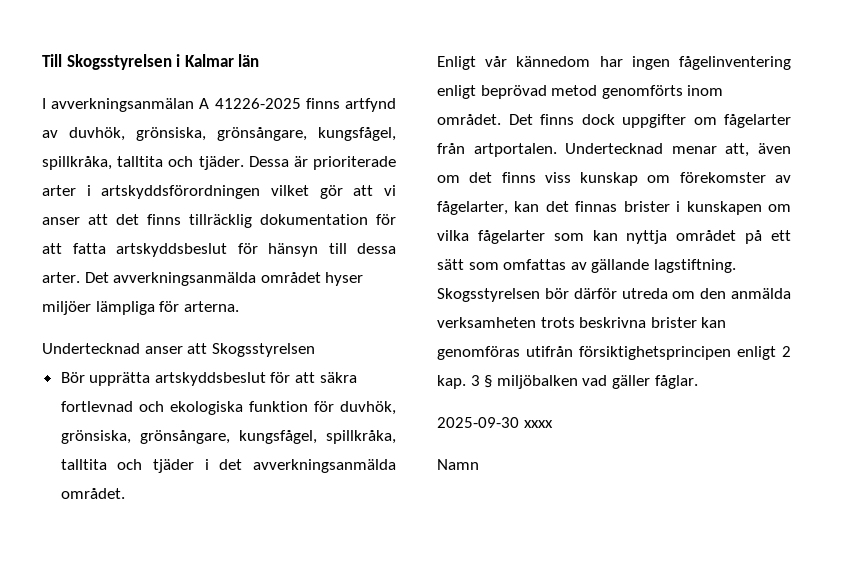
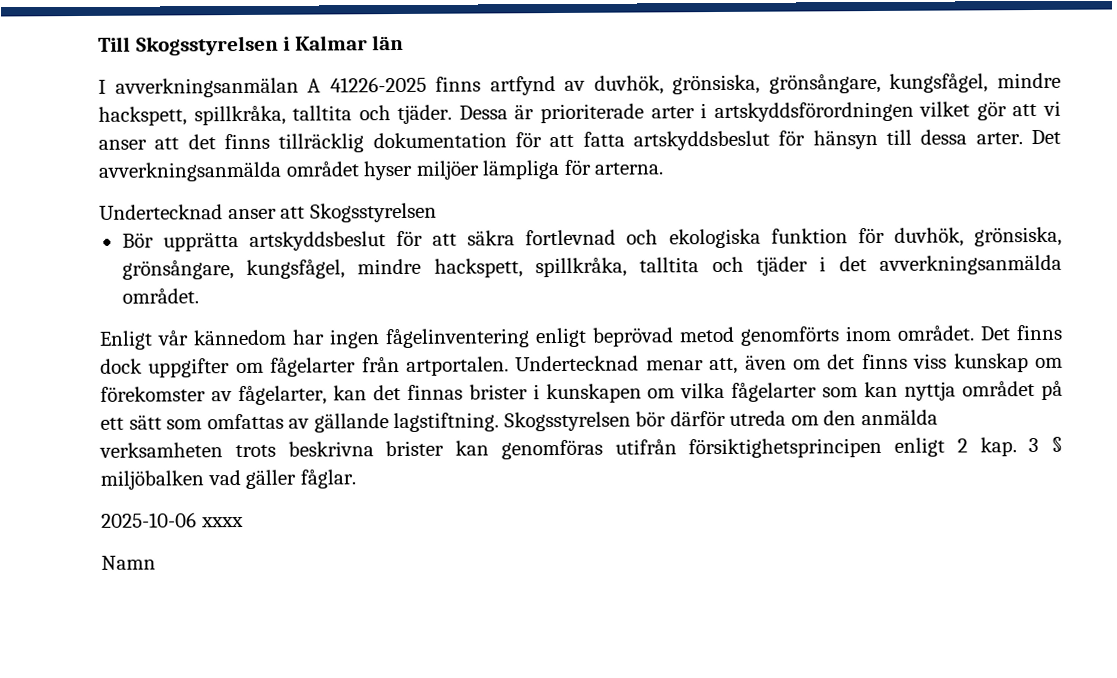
- I avverkningsanmälan A 41226-2025 finns artfynd av duvhök, grönsiska, grönsångare, kungsfågel, spillkråka, talltita och tjäder.
+ I avverkningsanmälan A 41226-2025 finns artfynd av duvhök, grönsiska, grönsångare, kungsfågel, mindre hackspett, spillkråka, talltita och tjäder.
- Bör upprätta artskyddsbeslut för att säkra fortlevnad och ekologiska funktion för duvhök, grönsiska, grönsångare, kungsfågel, spillkråka, talltita och tjäder i det avverkningsanmälda området.
+ Bör upprätta artskyddsbeslut för att säkra fortlevnad och ekologiska funktion för duvhök, grönsiska, grönsångare, kungsfågel, mindre hackspett, spillkråka, talltita och tjäder i det avverkningsanmälda området.
- 2025-09-30 xxxx
+ 2025-10-06 xxxx

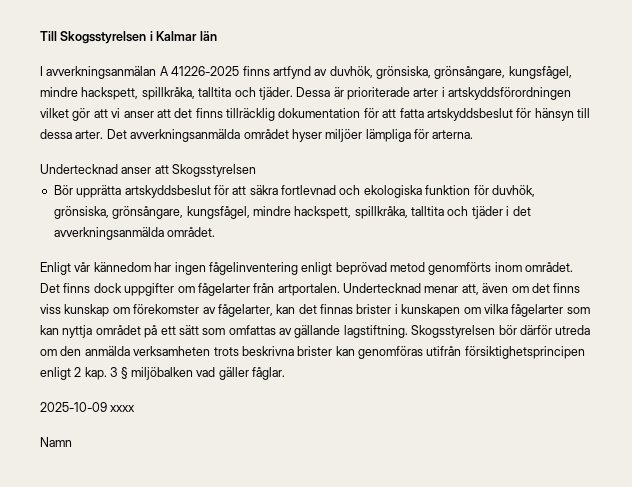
- 2025-10-06 xxxx
+ 2025-10-09 xxxx

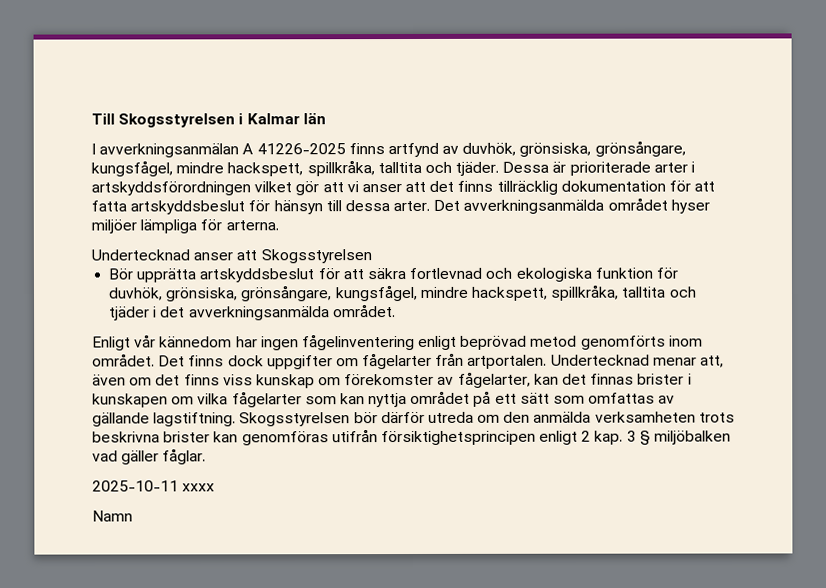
- 2025-10-09 xxxx
+ 2025-10-11 xxxx

